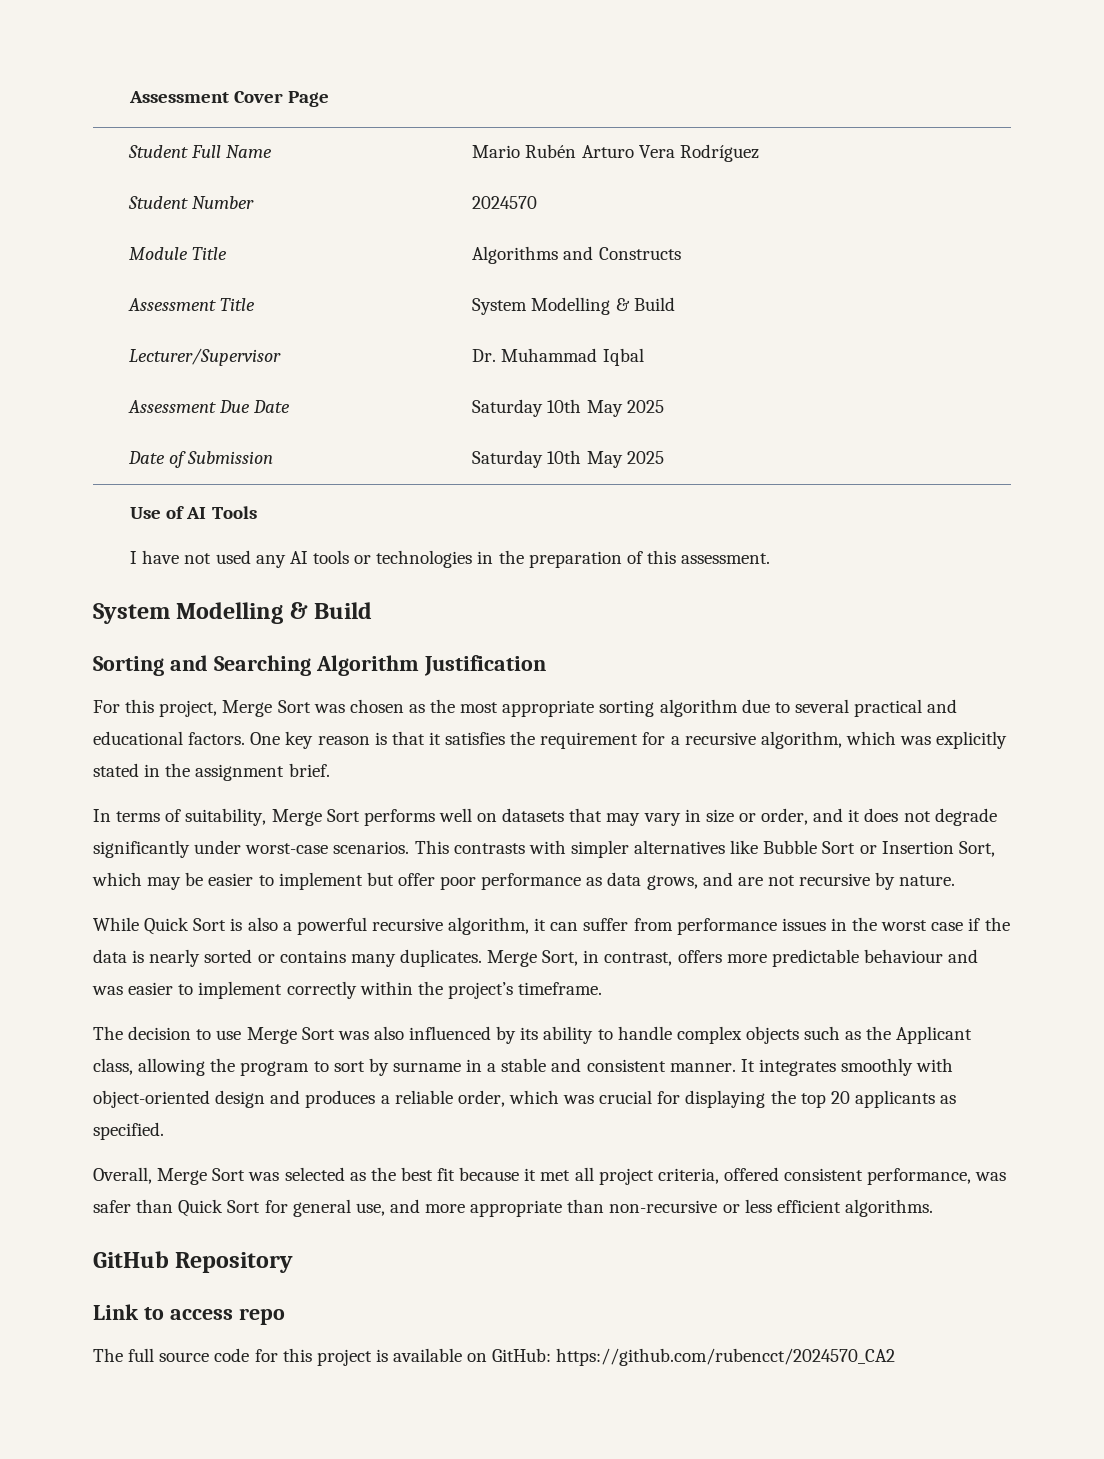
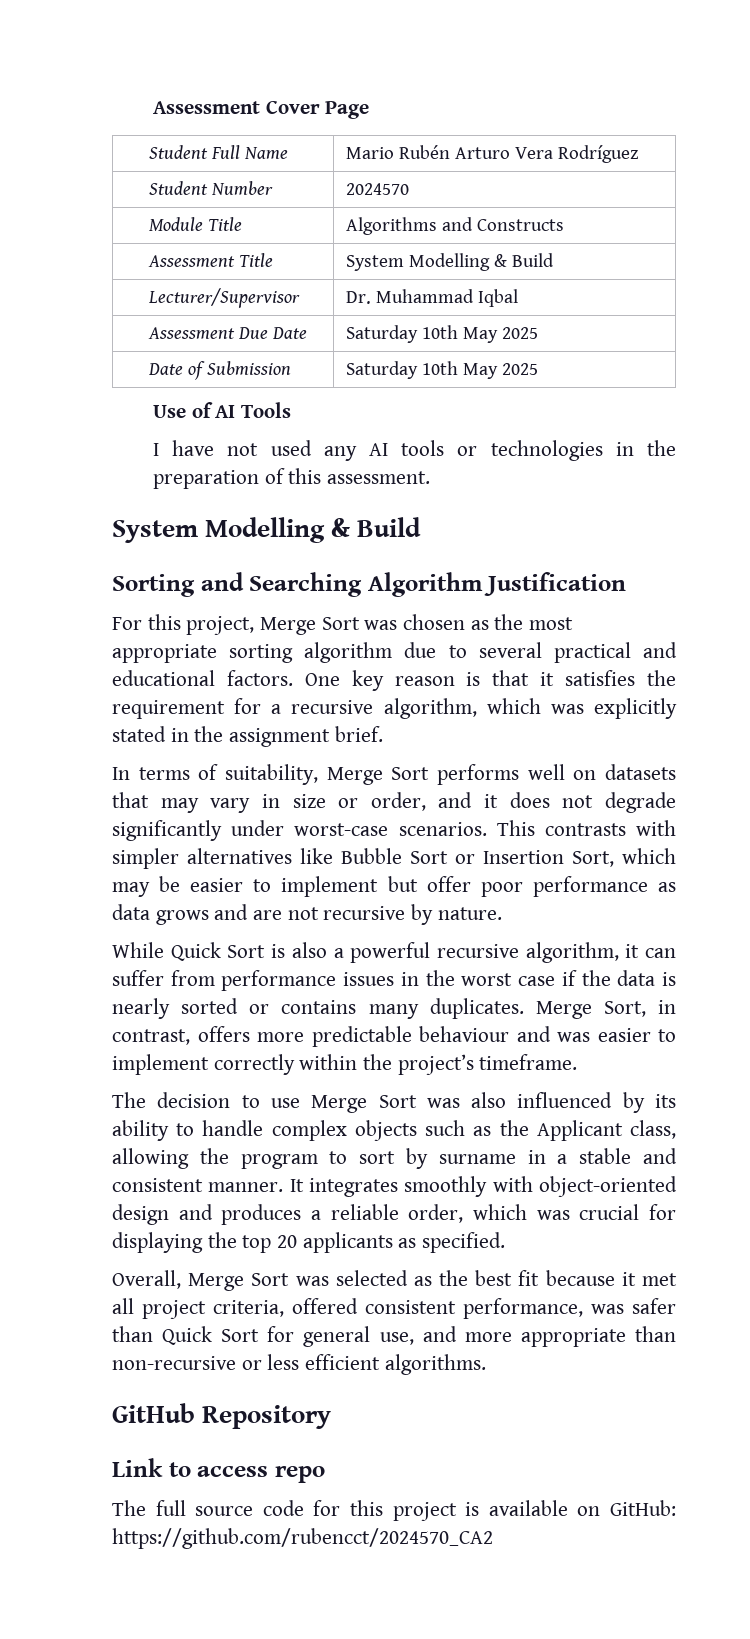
- This contrasts with simpler alternatives like Bubble Sort or Insertion Sort, which may be easier to implement but offer poor performance as data grows, and are not recursive by nature.
+ This contrasts with simpler alternatives like Bubble Sort or Insertion Sort, which may be easier to implement but offer poor performance as data grows and are not recursive by nature.

